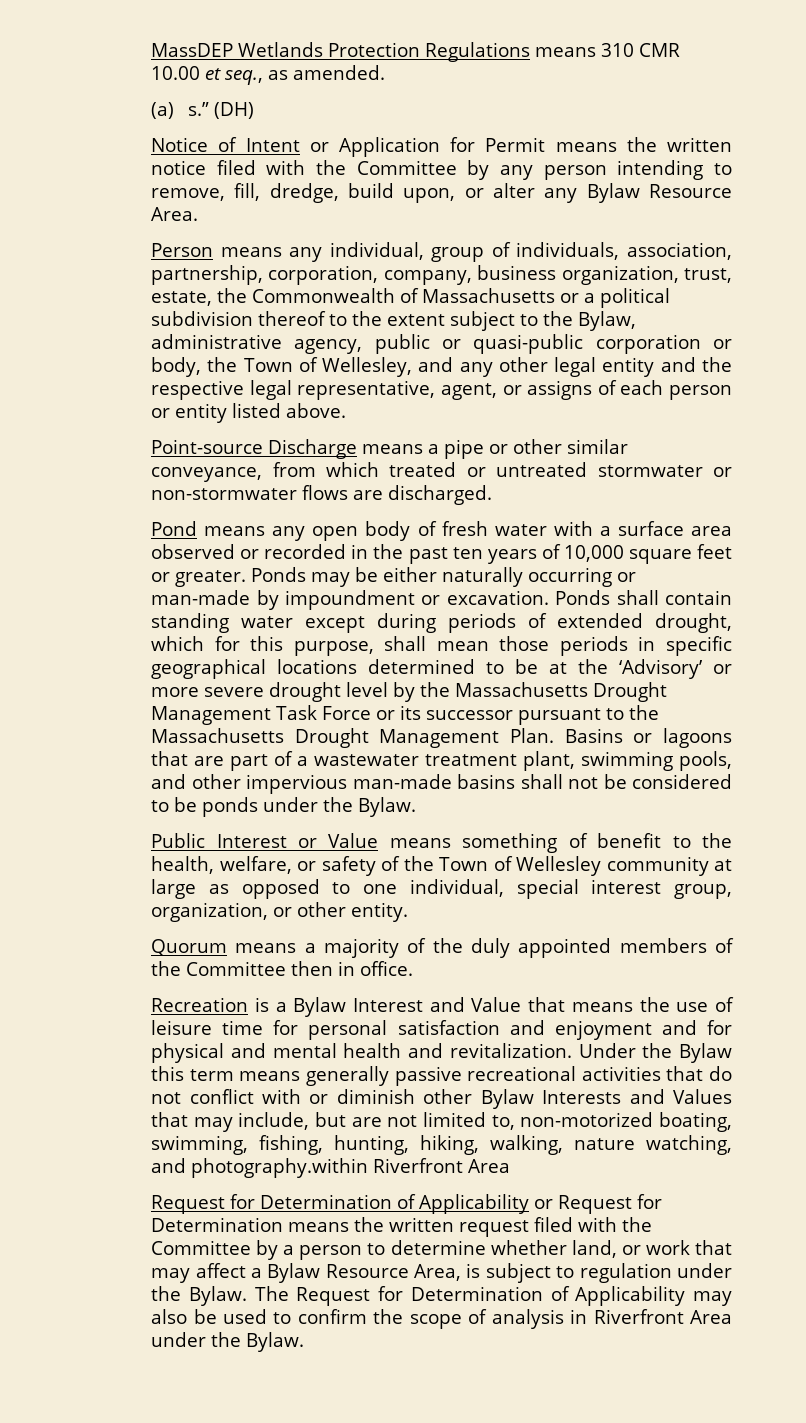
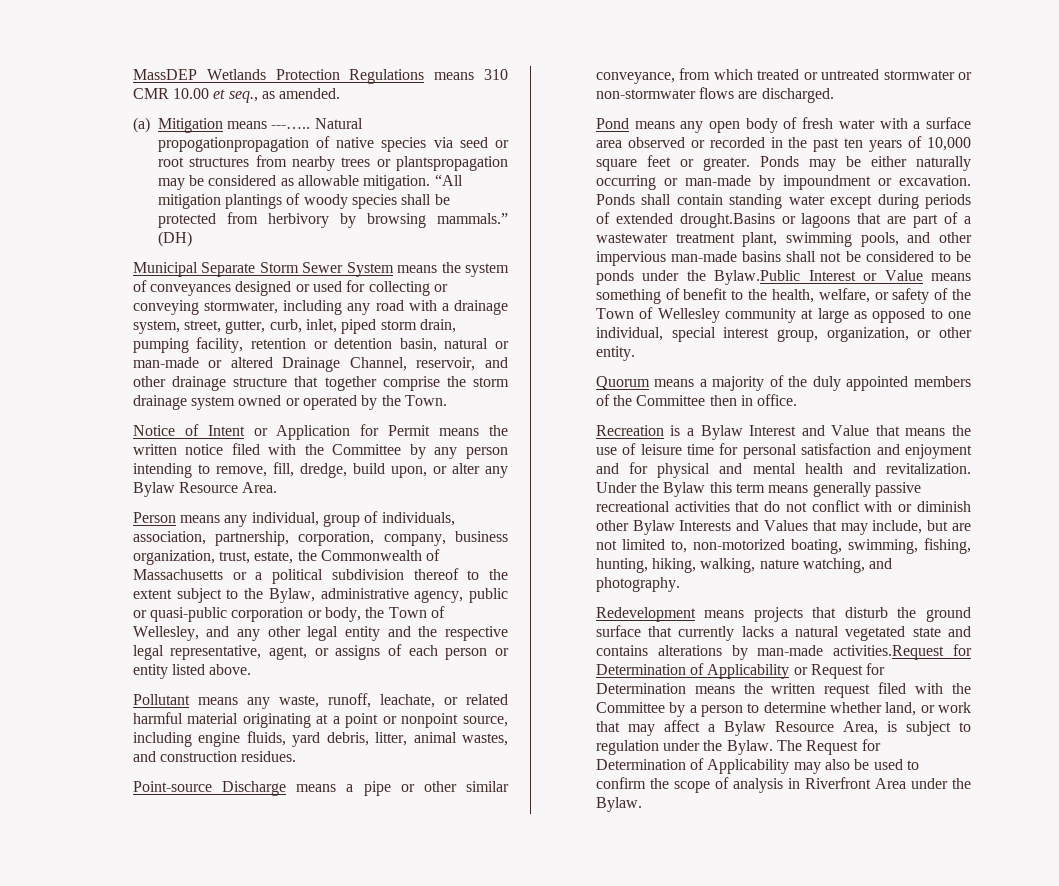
- (a) s.” (DH)
+ (a) Mitigation means ---….. Natural propogationpropagation of native species via seed or root structures from nearby trees or plantspropagation may be considered as allowable mitigation. “All mitigation plantings of woody species shall be protected from herbivory by browsing mammals.” (DH)
+ Municipal Separate Storm Sewer System means the system of conveyances designed or used for collecting or conveying stormwater, including any road with a drainage system, street, gutter, curb, inlet, piped storm drain, pumping facility, retention or detention basin, natural or man-made or altered Drainage Channel, reservoir, and other drainage structure that together comprise the storm drainage system owned or operated by the Town.
+ Pollutant means any waste, runoff, leachate, or related harmful material originating at a point or nonpoint source, including engine fluids, yard debris, litter, animal wastes, and construction residues.
- Ponds shall contain standing water except during periods of extended drought, which for this purpose, shall mean those periods in specific geographical locations determined to be at the ‘Advisory’ or more severe drought level by the Massachusetts Drought Management Task Force or its successor pursuant to the Massachusetts Drought Management Plan. Basins or lagoons that are part of a wastewater treatment plant, swimming pools, and other impervious man-made basins shall not be considered to be ponds under the Bylaw.
- Public Interest or Value means something of benefit to the health, welfare, or safety of the Town of Wellesley community at large as opposed to one individual, special interest group, organization, or other entity.
+ Ponds shall contain standing water except during periods of extended drought.Basins or lagoons that are part of a wastewater treatment plant, swimming pools, and other impervious man-made basins shall not be considered to be ponds under the Bylaw.Public Interest or Value means something of benefit to the health, welfare, or safety of the Town of Wellesley community at large as opposed to one individual, special interest group, organization, or other entity.
- Under the Bylaw this term means generally passive recreational activities that do not conflict with or diminish other Bylaw Interests and Values that may include, but are not limited to, non-motorized boating, swimming, fishing, hunting, hiking, walking, nature watching, and photography.within Riverfront Area
- Request for Determination of Applicability or Request for Determination means the written request filed with the Committee by a person to determine whether land, or work that may affect a Bylaw Resource Area, is subject to regulation under the Bylaw.
+ Under the Bylaw this term means generally passive recreational activities that do not conflict with or diminish other Bylaw Interests and Values that may include, but are not limited to, non-motorized boating, swimming, fishing, hunting, hiking, walking, nature watching, and photography.
+ Redevelopment means projects that disturb the ground surface that currently lacks a natural vegetated state and contains alterations by man-made activities.Request for Determination of Applicability or Request for Determination means the written request filed with the Committee by a person to determine whether land, or work that may affect a Bylaw Resource Area, is subject to regulation under the Bylaw.

